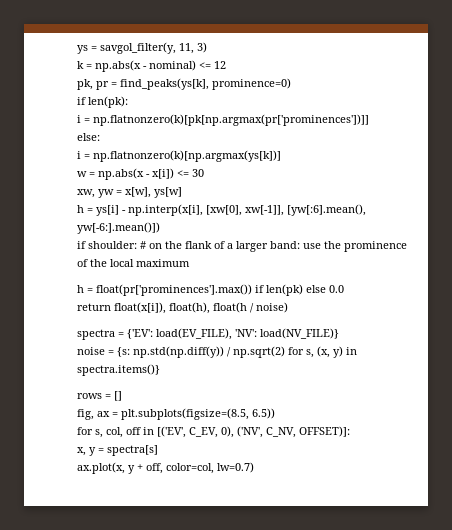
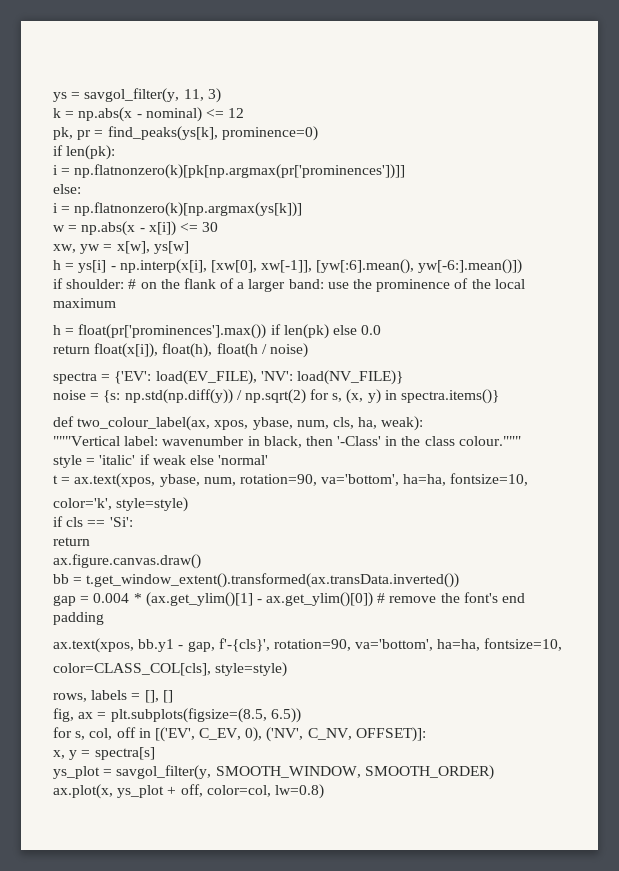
- rows = []
+ def two_colour_label(ax, xpos, ybase, num, cls, ha, weak):
+ """Vertical label: wavenumber in black, then '-Class' in the class colour."""
+ style = 'italic' if weak else 'normal'
+ t = ax.text(xpos, ybase, num, rotation=90, va='bottom', ha=ha, fontsize=10,
+ color='k', style=style)
+ if cls == 'Si':
+ return
+ ax.figure.canvas.draw()
+ bb = t.get_window_extent().transformed(ax.transData.inverted())
+ gap = 0.004 * (ax.get_ylim()[1] - ax.get_ylim()[0]) # remove the font's end padding
+ ax.text(xpos, bb.y1 - gap, f'-{cls}', rotation=90, va='bottom', ha=ha, fontsize=10,
+ color=CLASS_COL[cls], style=style)
+ rows, labels = [], []
+ ys_plot = savgol_filter(y, SMOOTH_WINDOW, SMOOTH_ORDER)
- ax.plot(x, y + off, color=col, lw=0.7)
+ ax.plot(x, ys_plot + off, color=col, lw=0.8)

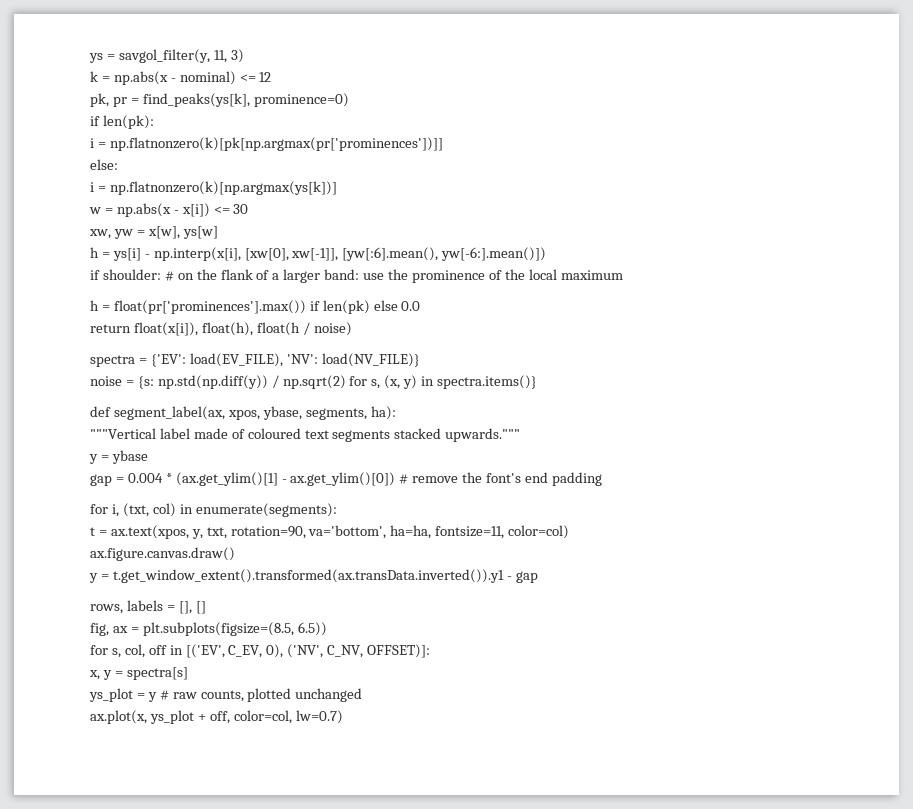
- def two_colour_label(ax, xpos, ybase, num, cls, ha, weak):
- """Vertical label: wavenumber in black, then '-Class' in the class colour."""
- style = 'italic' if weak else 'normal'
- t = ax.text(xpos, ybase, num, rotation=90, va='bottom', ha=ha, fontsize=10,
- color='k', style=style)
- if cls == 'Si':
- return
- ax.figure.canvas.draw()
- bb = t.get_window_extent().transformed(ax.transData.inverted())
+ def segment_label(ax, xpos, ybase, segments, ha):
+ """Vertical label made of coloured text segments stacked upwards."""
+ y = ybase
- ax.text(xpos, bb.y1 - gap, f'-{cls}', rotation=90, va='bottom', ha=ha, fontsize=10,
- color=CLASS_COL[cls], style=style)
+ for i, (txt, col) in enumerate(segments):
+ t = ax.text(xpos, y, txt, rotation=90, va='bottom', ha=ha, fontsize=11, color=col)
+ ax.figure.canvas.draw()
+ y = t.get_window_extent().transformed(ax.transData.inverted()).y1 - gap
- ys_plot = savgol_filter(y, SMOOTH_WINDOW, SMOOTH_ORDER)
+ ys_plot = y # raw counts, plotted unchanged
- ax.plot(x, ys_plot + off, color=col, lw=0.8)
+ ax.plot(x, ys_plot + off, color=col, lw=0.7)

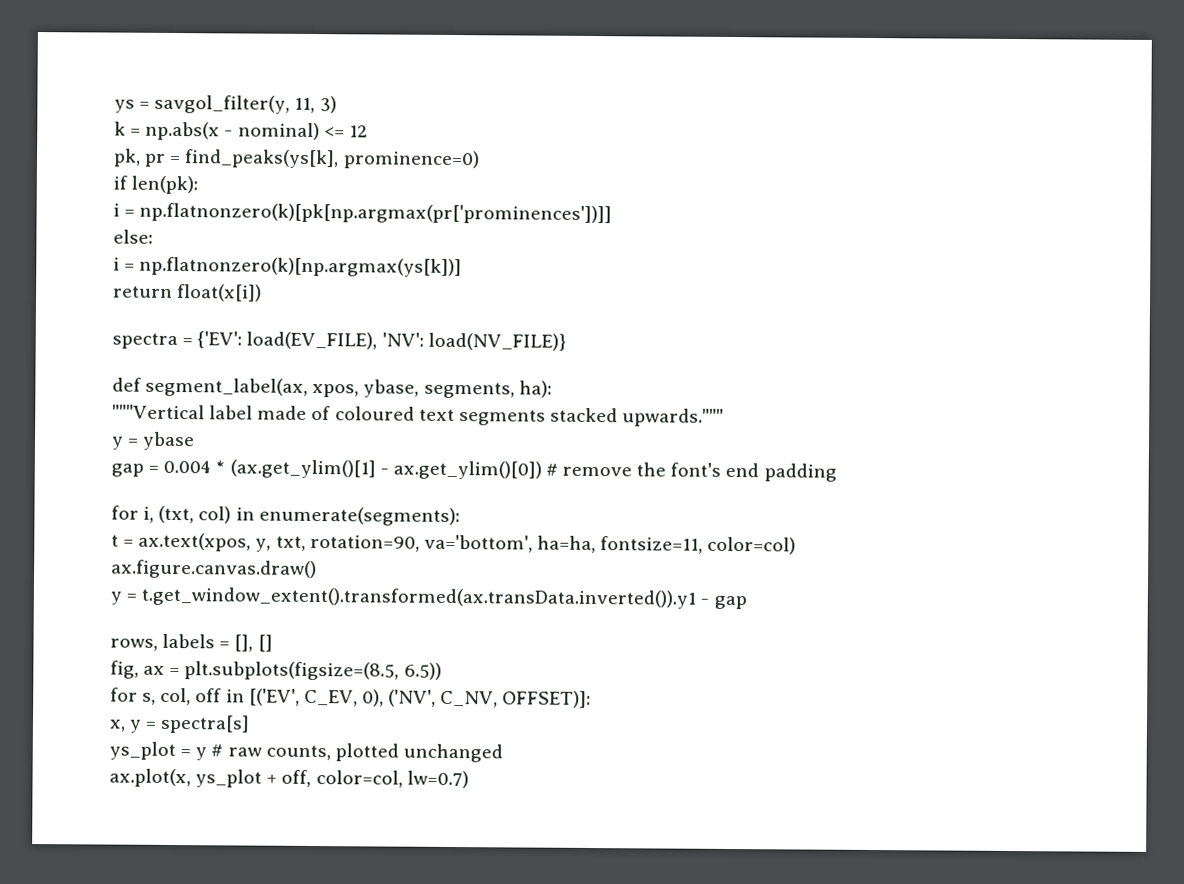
- w = np.abs(x - x[i]) <= 30
- xw, yw = x[w], ys[w]
- h = ys[i] - np.interp(x[i], [xw[0], xw[-1]], [yw[:6].mean(), yw[-6:].mean()])
- if shoulder: # on the flank of a larger band: use the prominence of the local maximum
- h = float(pr['prominences'].max()) if len(pk) else 0.0
- return float(x[i]), float(h), float(h / noise)
+ return float(x[i])
- noise = {s: np.std(np.diff(y)) / np.sqrt(2) for s, (x, y) in spectra.items()}

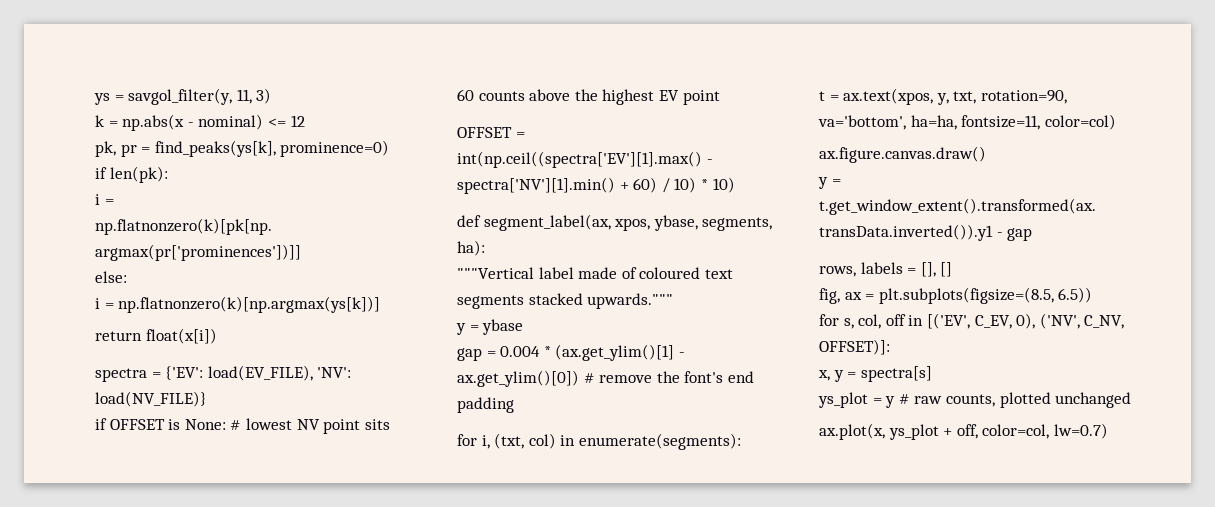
+ if OFFSET is None: # lowest NV point sits 60 counts above the highest EV point
+ OFFSET = int(np.ceil((spectra['EV'][1].max() - spectra['NV'][1].min() + 60) / 10) * 10)

